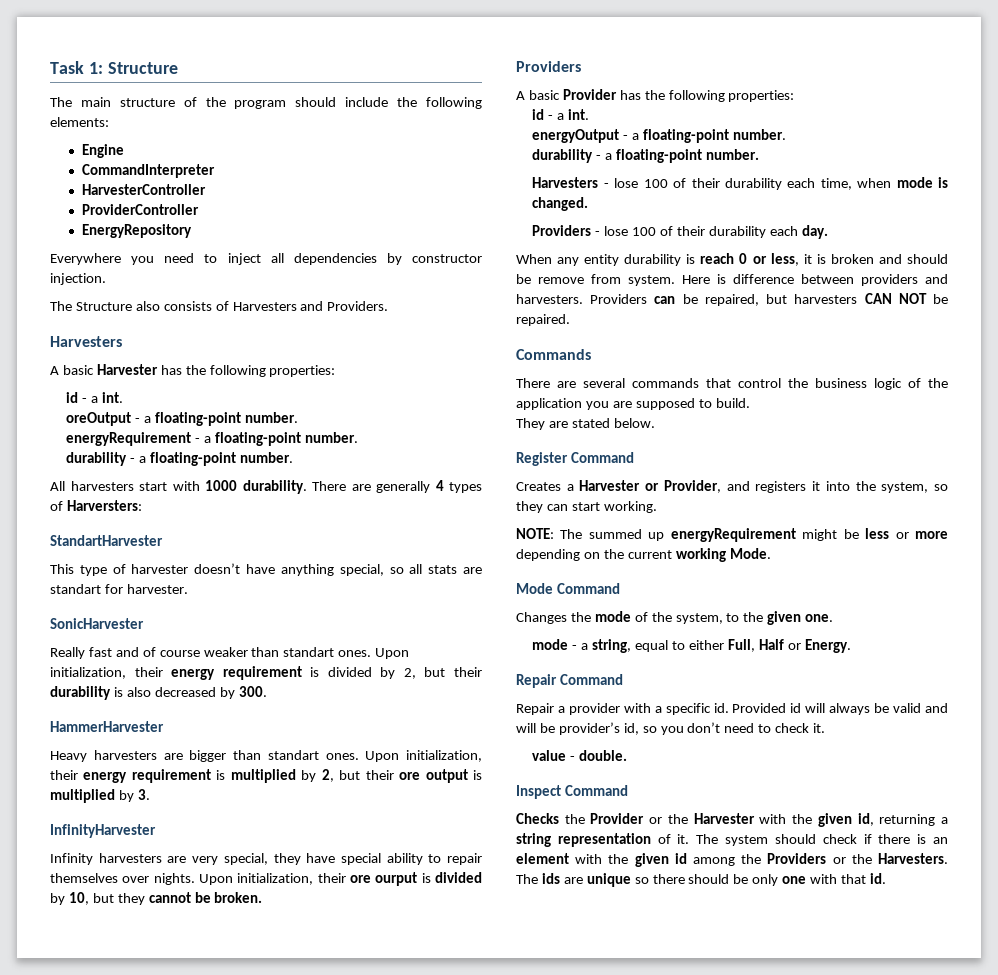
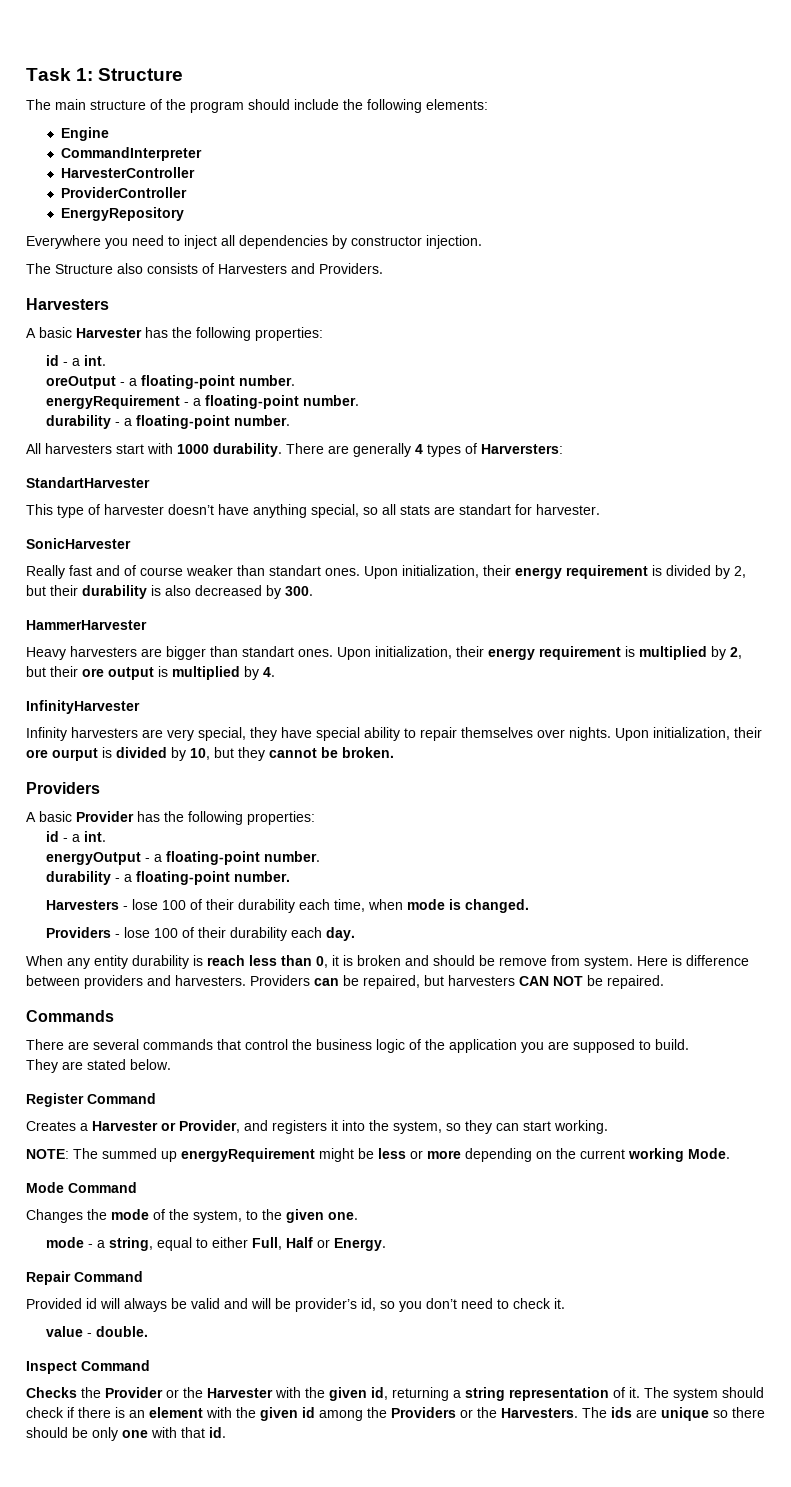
- Upon initialization, their energy requirement is multiplied by 2, but their ore output is multiplied by 3.
+ Upon initialization, their energy requirement is multiplied by 2, but their ore output is multiplied by 4.
- When any entity durability is reach 0 or less, it is broken and should be remove from system.
+ When any entity durability is reach less than 0, it is broken and should be remove from system.
- Repair a provider with a specific id.

